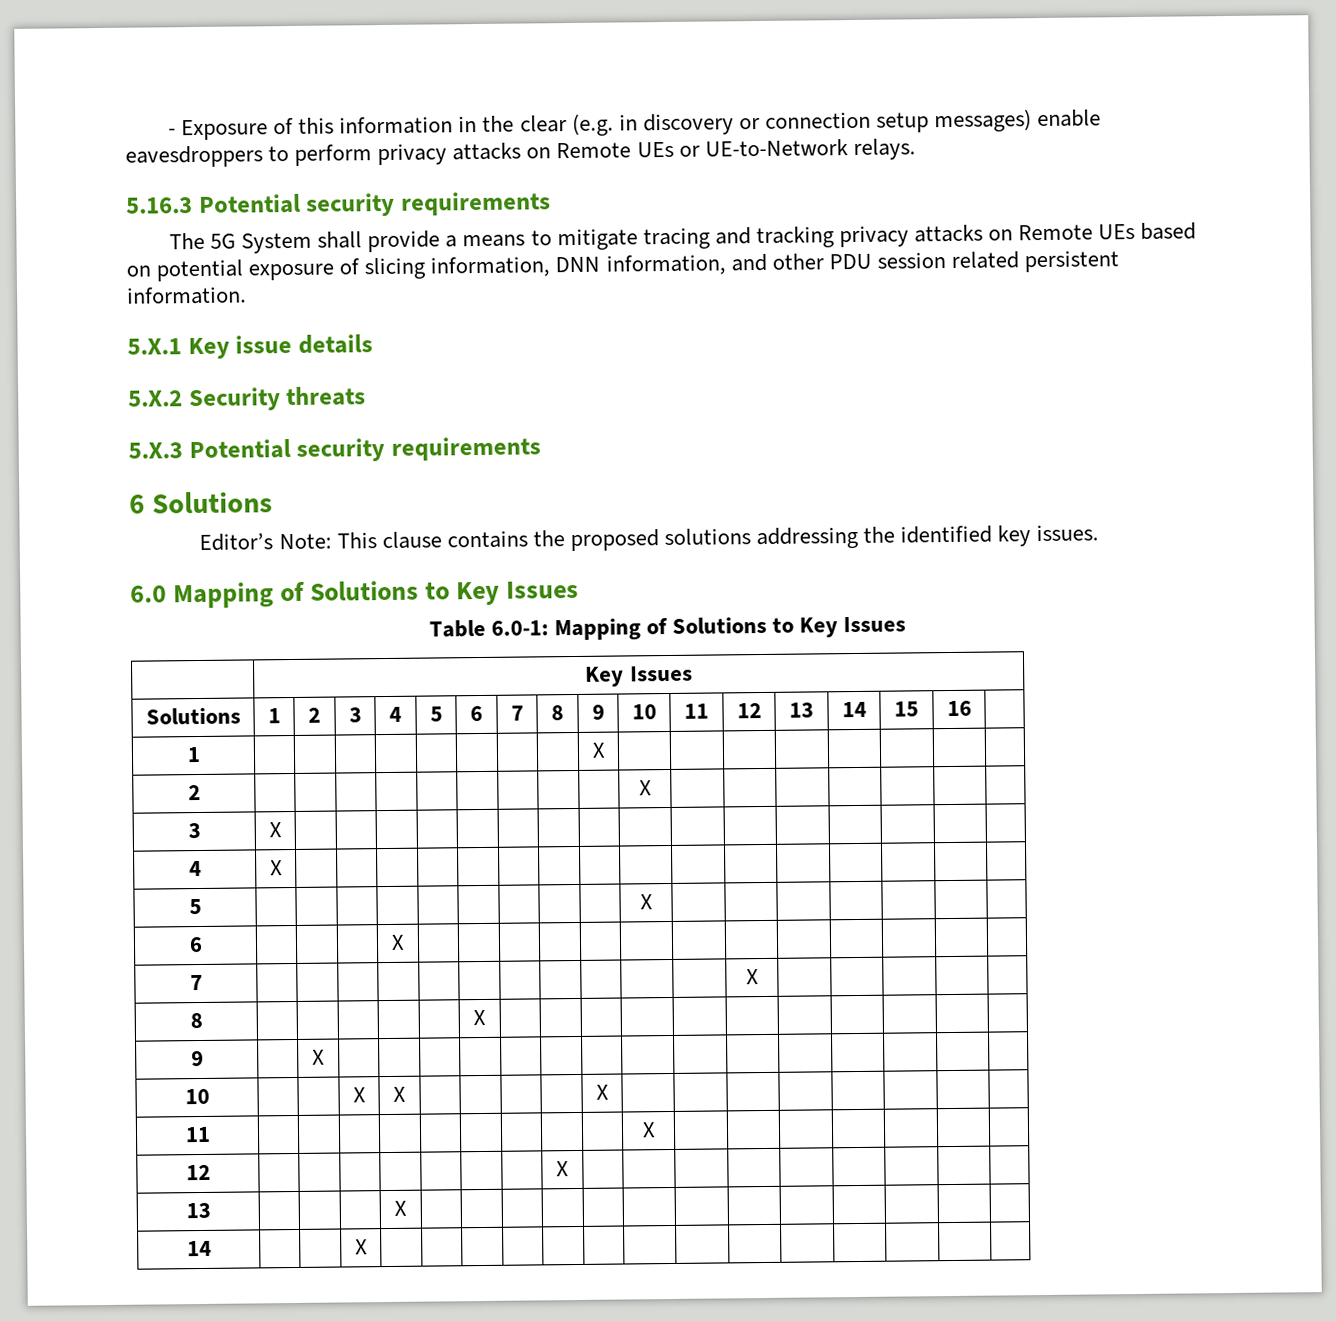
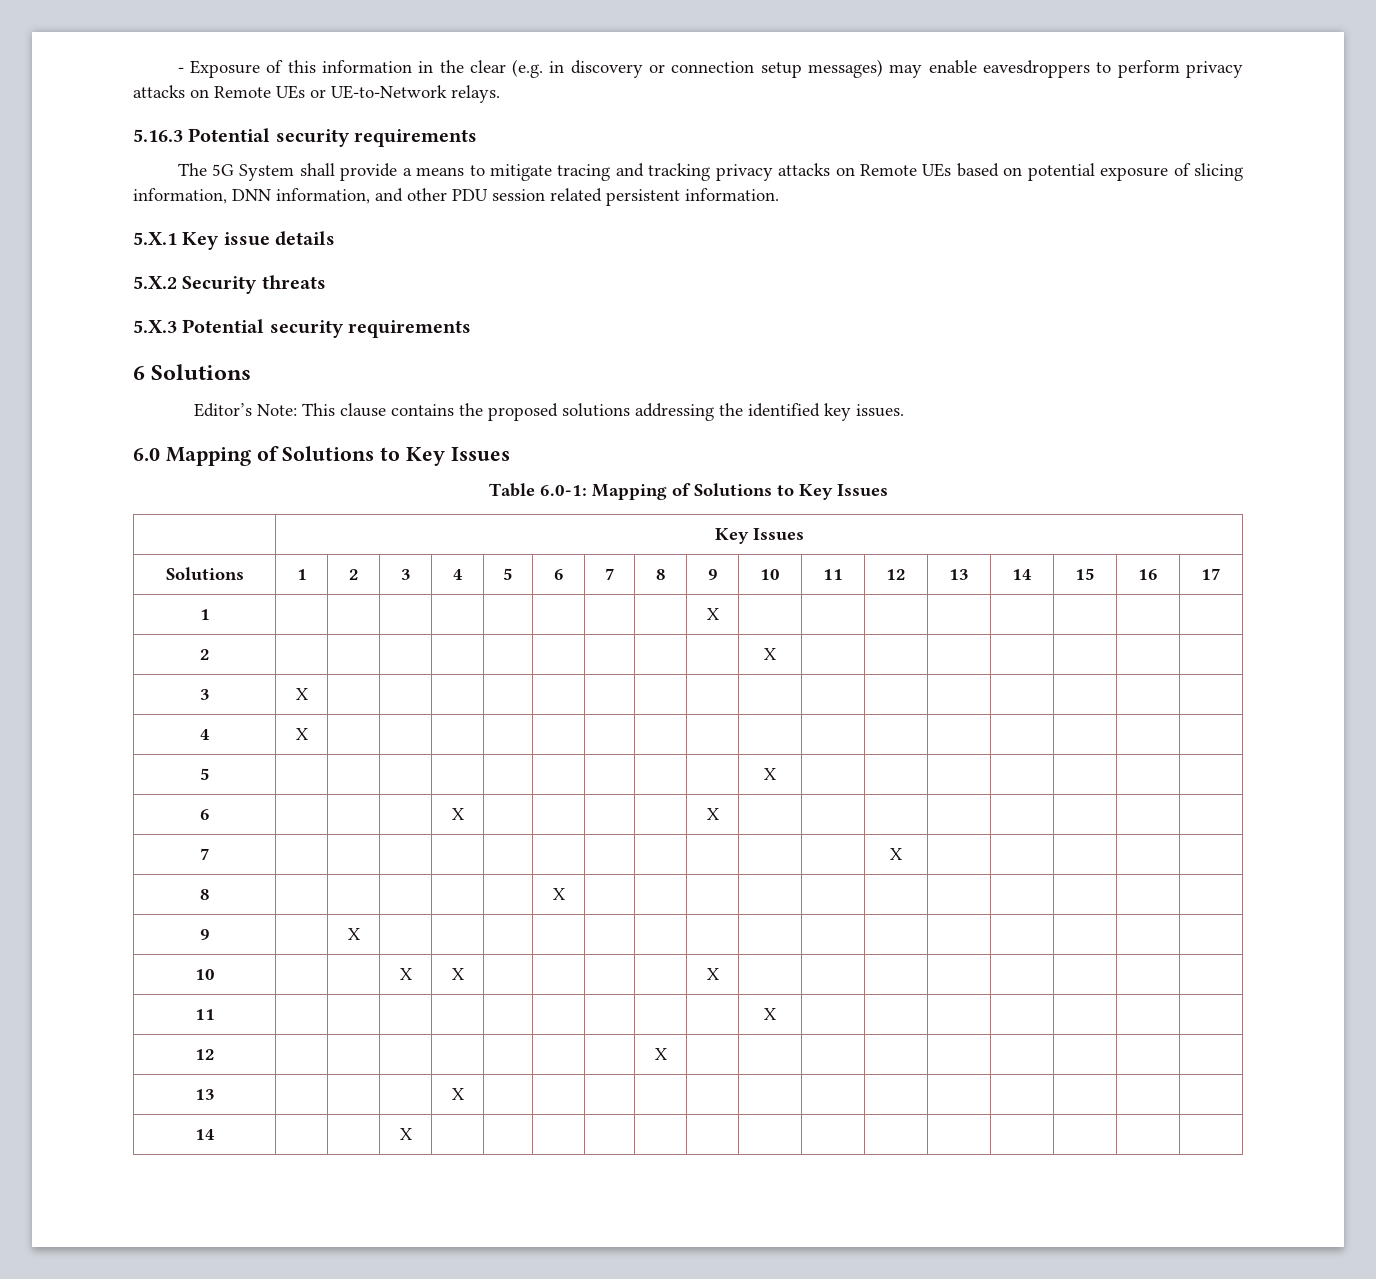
- - Exposure of this information in the clear (e.g. in discovery or connection setup messages) enable eavesdroppers to perform privacy attacks on Remote UEs or UE-to-Network relays.
+ - Exposure of this information in the clear (e.g. in discovery or connection setup messages) may enable eavesdroppers to perform privacy attacks on Remote UEs or UE-to-Network relays.
- Solutions | 1 | 2 | 3 | 4 | 5 | 6 | 7 | 8 | 9 | 10 | 11 | 12 | 13 | 14 | 15 | 16 |
+ Solutions | 1 | 2 | 3 | 4 | 5 | 6 | 7 | 8 | 9 | 10 | 11 | 12 | 13 | 14 | 15 | 16 | 17
- 6 | | | | X | | | | | | | | | | | | |
+ 6 | | | | X | | | | | X | | | | | | | |

